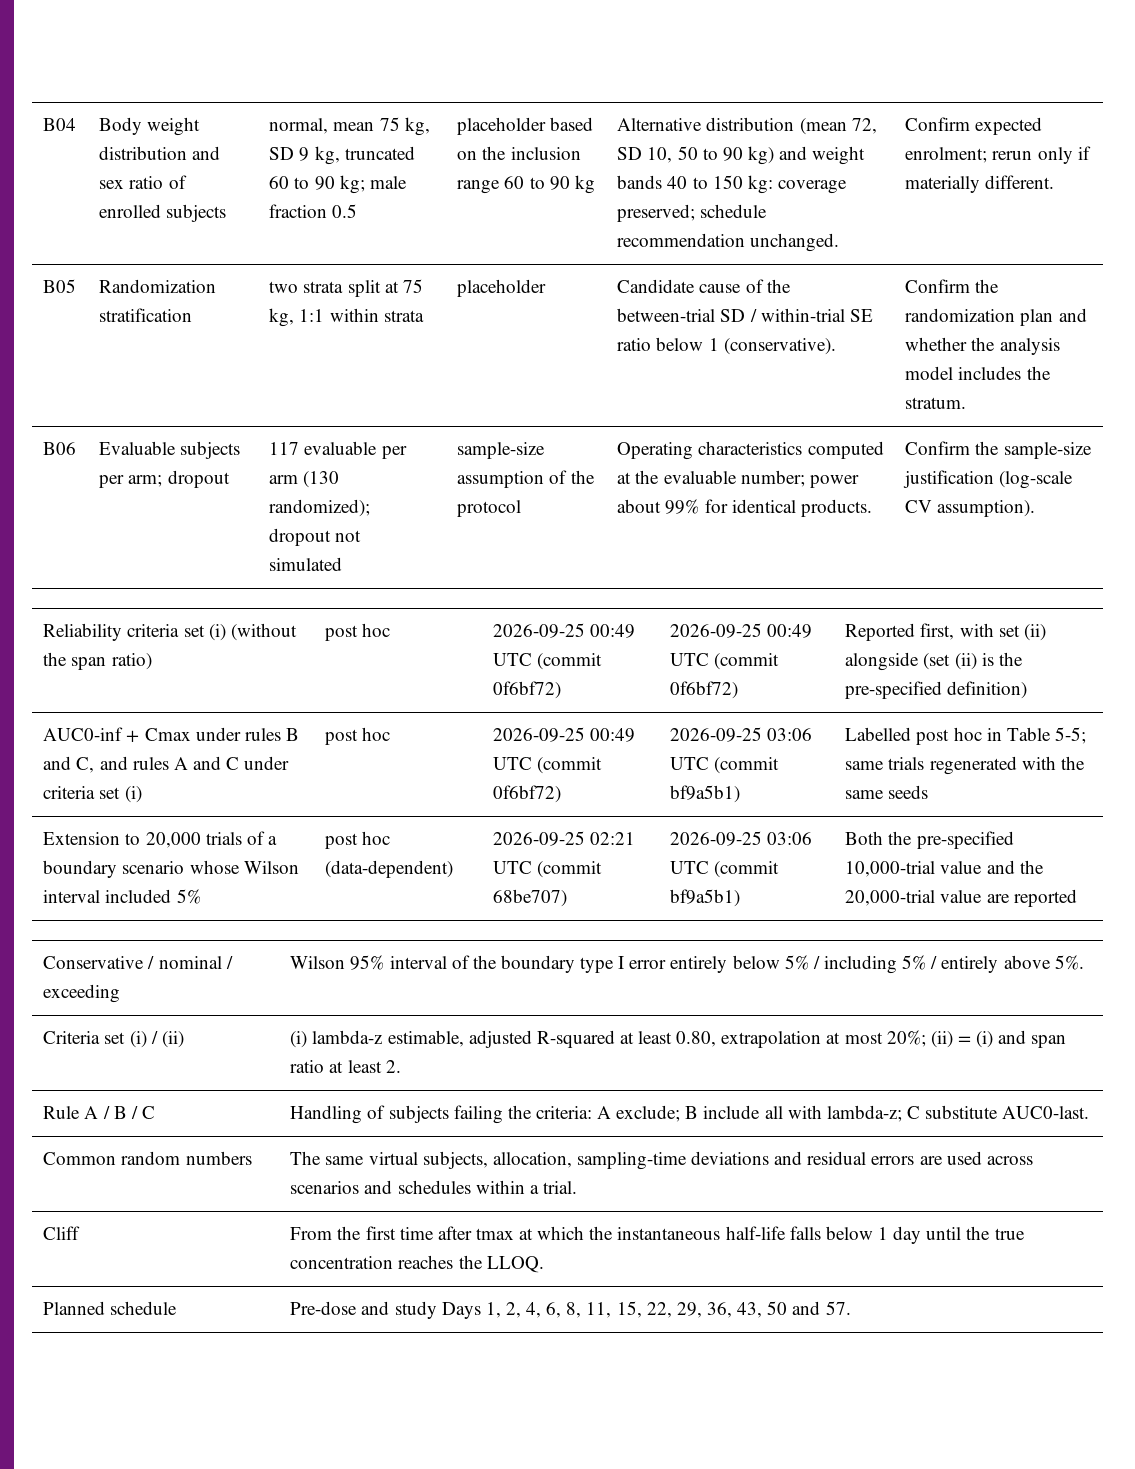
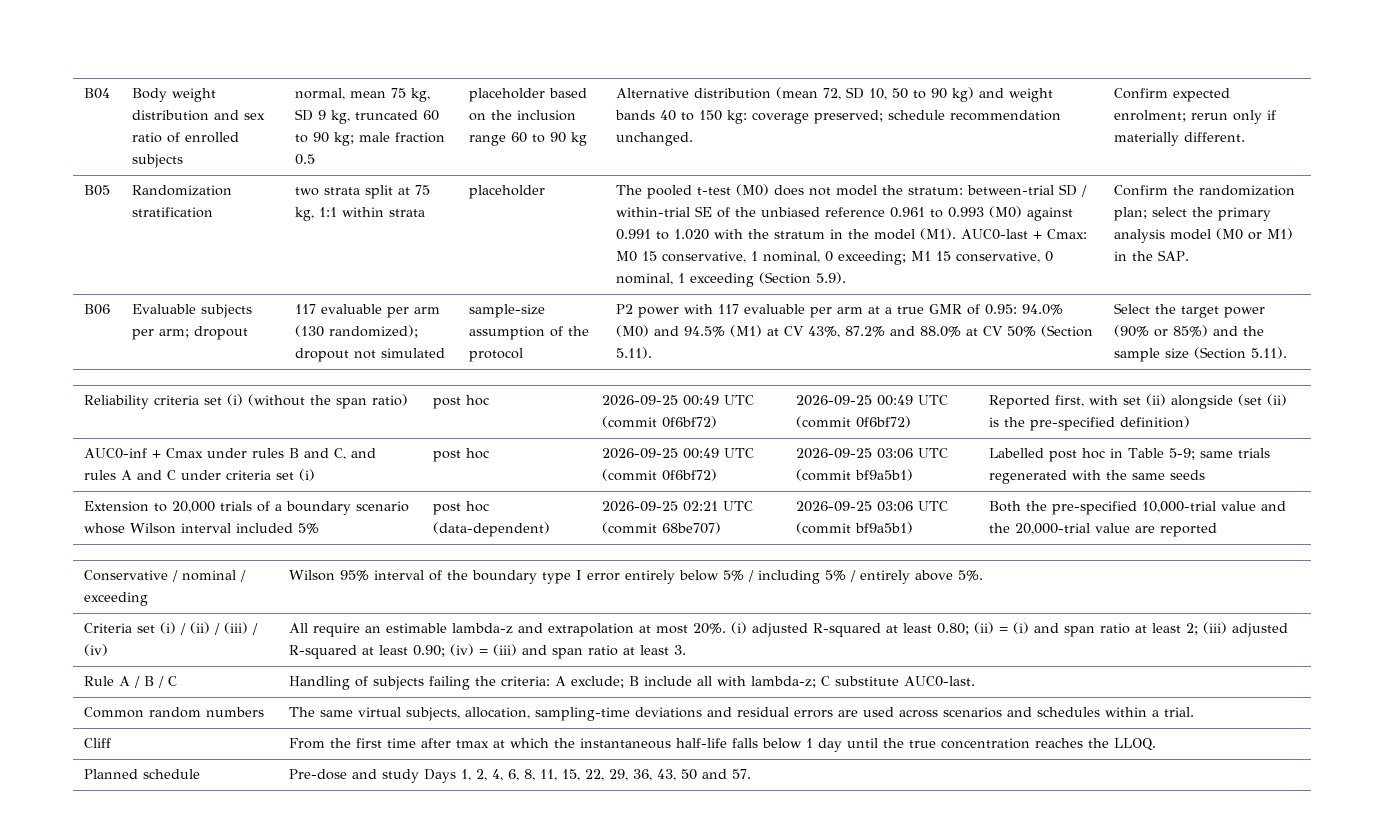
- Candidate cause of the between-trial SD / within-trial SE ratio below 1 (conservative). | Confirm the randomization plan and whether the analysis model includes the stratum.
+ The pooled t-test (M0) does not model the stratum: between-trial SD / within-trial SE of the unbiased reference 0.961 to 0.993 (M0) against 0.991 to 1.020 with the stratum in the model (M1). AUC0-last + Cmax: M0 15 conservative, 1 nominal, 0 exceeding; M1 15 conservative, 0 nominal, 1 exceeding (Section 5.9). | Confirm the randomization plan; select the primary analysis model (M0 or M1) in the SAP.
- Operating characteristics computed at the evaluable number; power about 99% for identical products. | Confirm the sample-size justification (log-scale CV assumption).
+ P2 power with 117 evaluable per arm at a true GMR of 0.95: 94.0% (M0) and 94.5% (M1) at CV 43%, 87.2% and 88.0% at CV 50% (Section 5.11). | Select the target power (90% or 85%) and the sample size (Section 5.11).
- Labelled post hoc in Table 5-5; same trials regenerated with the same seeds
+ Labelled post hoc in Table 5-9; same trials regenerated with the same seeds
- Criteria set (i) / (ii) | (i) lambda-z estimable, adjusted R-squared at least 0.80, extrapolation at most 20%; (ii) = (i) and span ratio at least 2.
+ Criteria set (i) / (ii) / (iii) / (iv) | All require an estimable lambda-z and extrapolation at most 20%. (i) adjusted R-squared at least 0.80; (ii) = (i) and span ratio at least 2; (iii) adjusted R-squared at least 0.90; (iv) = (iii) and span ratio at least 3.

